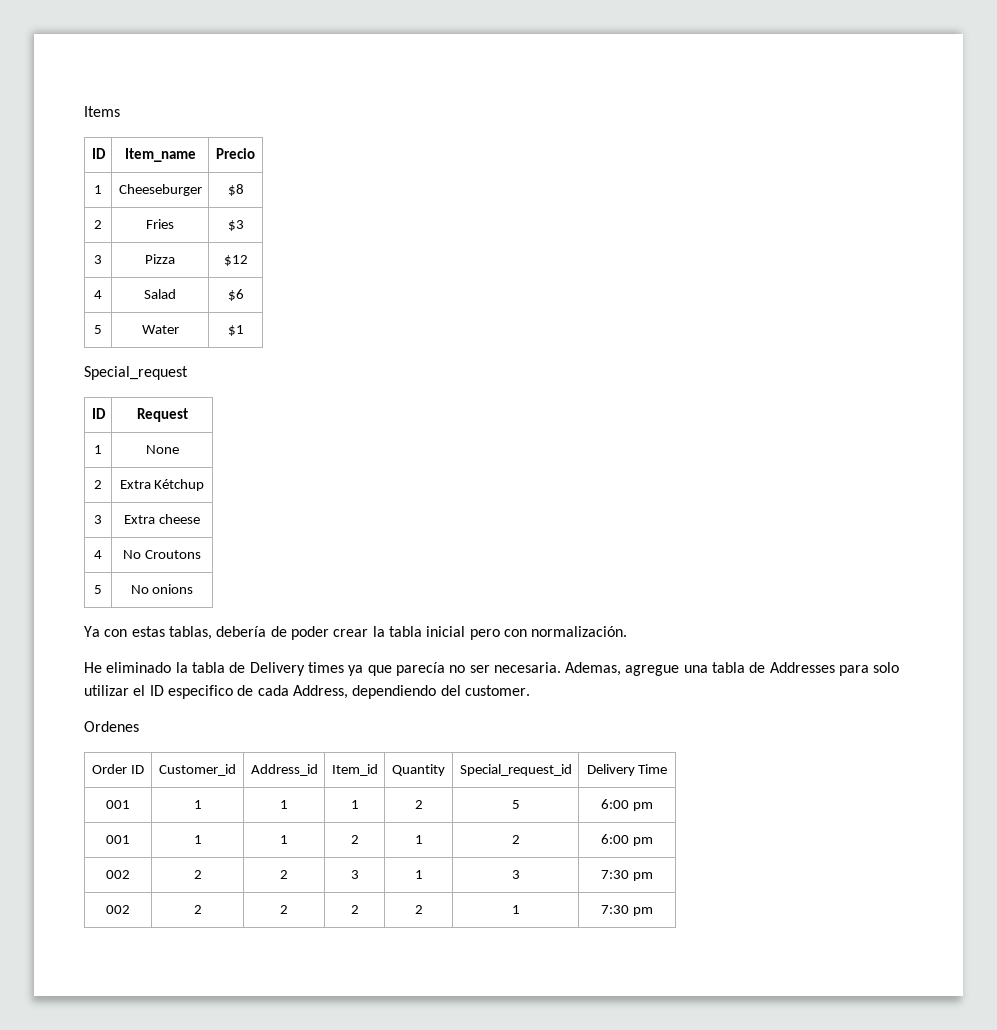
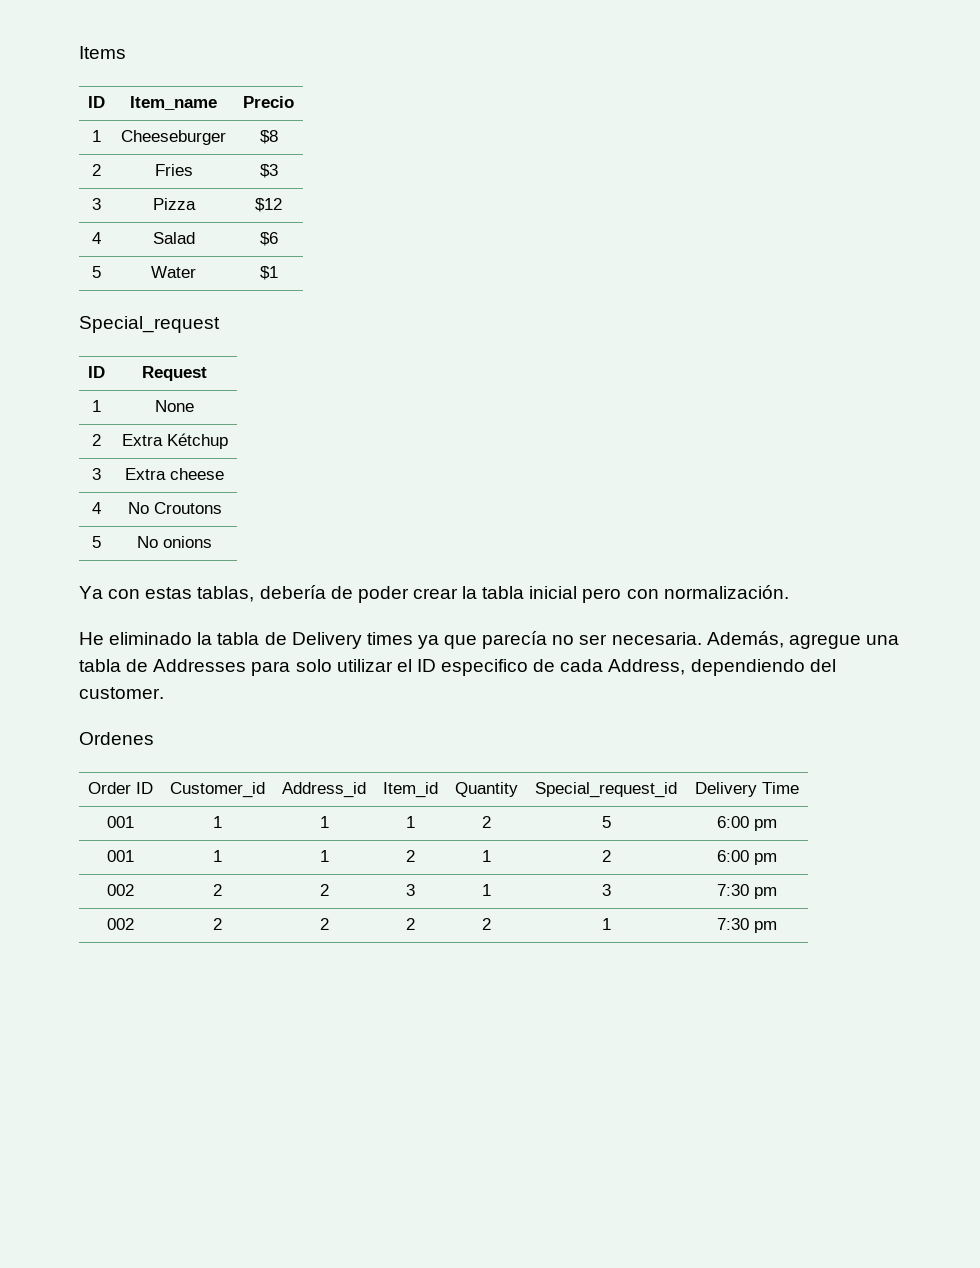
- Ademas, agregue una tabla de Addresses para solo utilizar el ID especifico de cada Address, dependiendo del customer.
+ Además, agregue una tabla de Addresses para solo utilizar el ID especifico de cada Address, dependiendo del customer.

